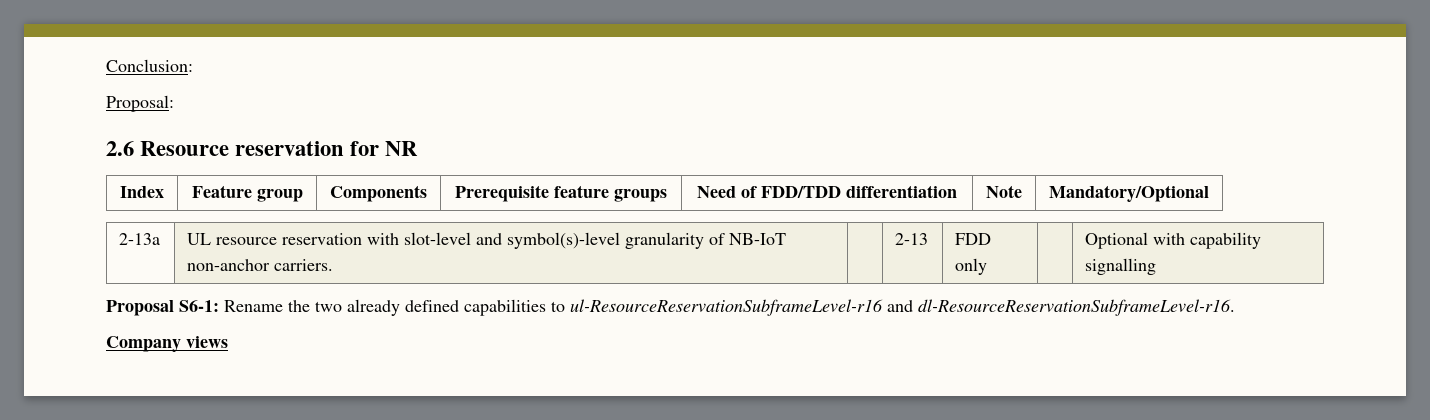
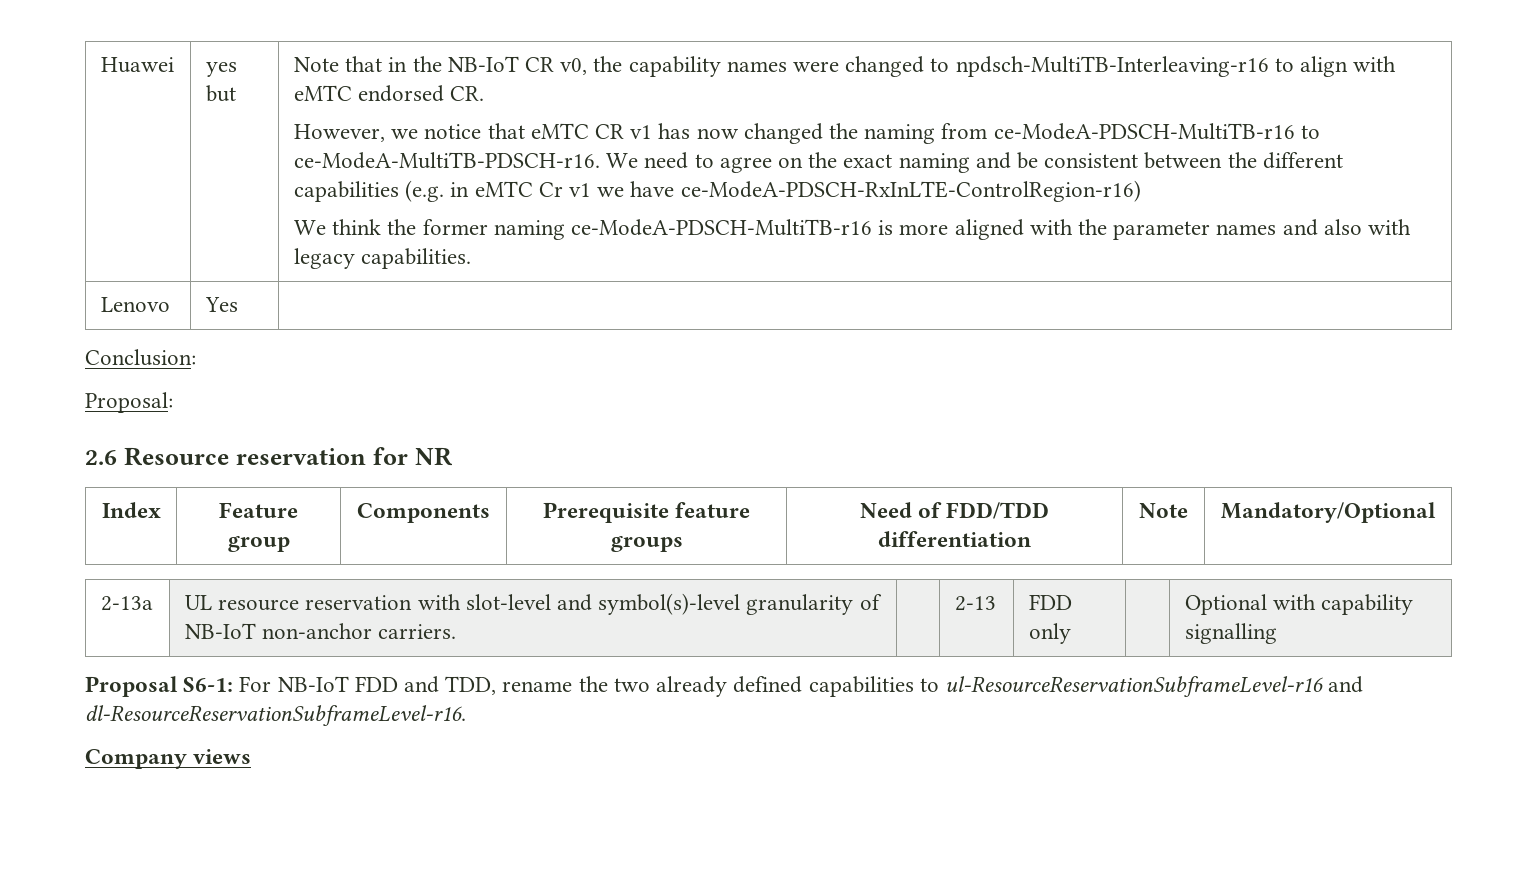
+ Huawei | yes but | Note that in the NB-IoT CR v0, the capability names were changed to npdsch-MultiTB-Interleaving-r16 to align with eMTC endorsed CR.
+ However, we notice that eMTC CR v1 has now changed the naming from ce-ModeA-PDSCH-MultiTB-r16 to ce-ModeA-MultiTB-PDSCH-r16. We need to agree on the exact naming and be consistent between the different capabilities (e.g. in eMTC Cr v1 we have ce-ModeA-PDSCH-RxInLTE-ControlRegion-r16)
+ We think the former naming ce-ModeA-PDSCH-MultiTB-r16 is more aligned with the parameter names and also with legacy capabilities.
+ Lenovo | Yes |
- Proposal S6-1: Rename the two already defined capabilities to ul-ResourceReservationSubframeLevel-r16 and dl-ResourceReservationSubframeLevel-r16.
+ Proposal S6-1: For NB-IoT FDD and TDD, rename the two already defined capabilities to ul-ResourceReservationSubframeLevel-r16 and dl-ResourceReservationSubframeLevel-r16.

